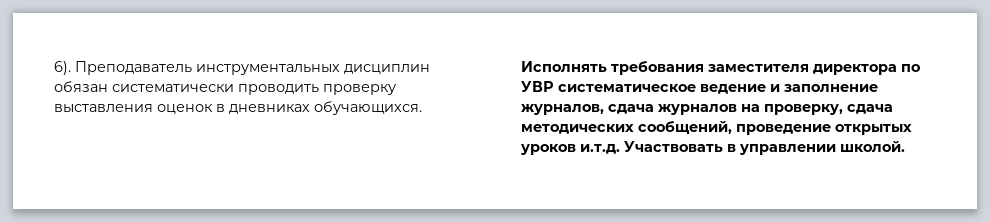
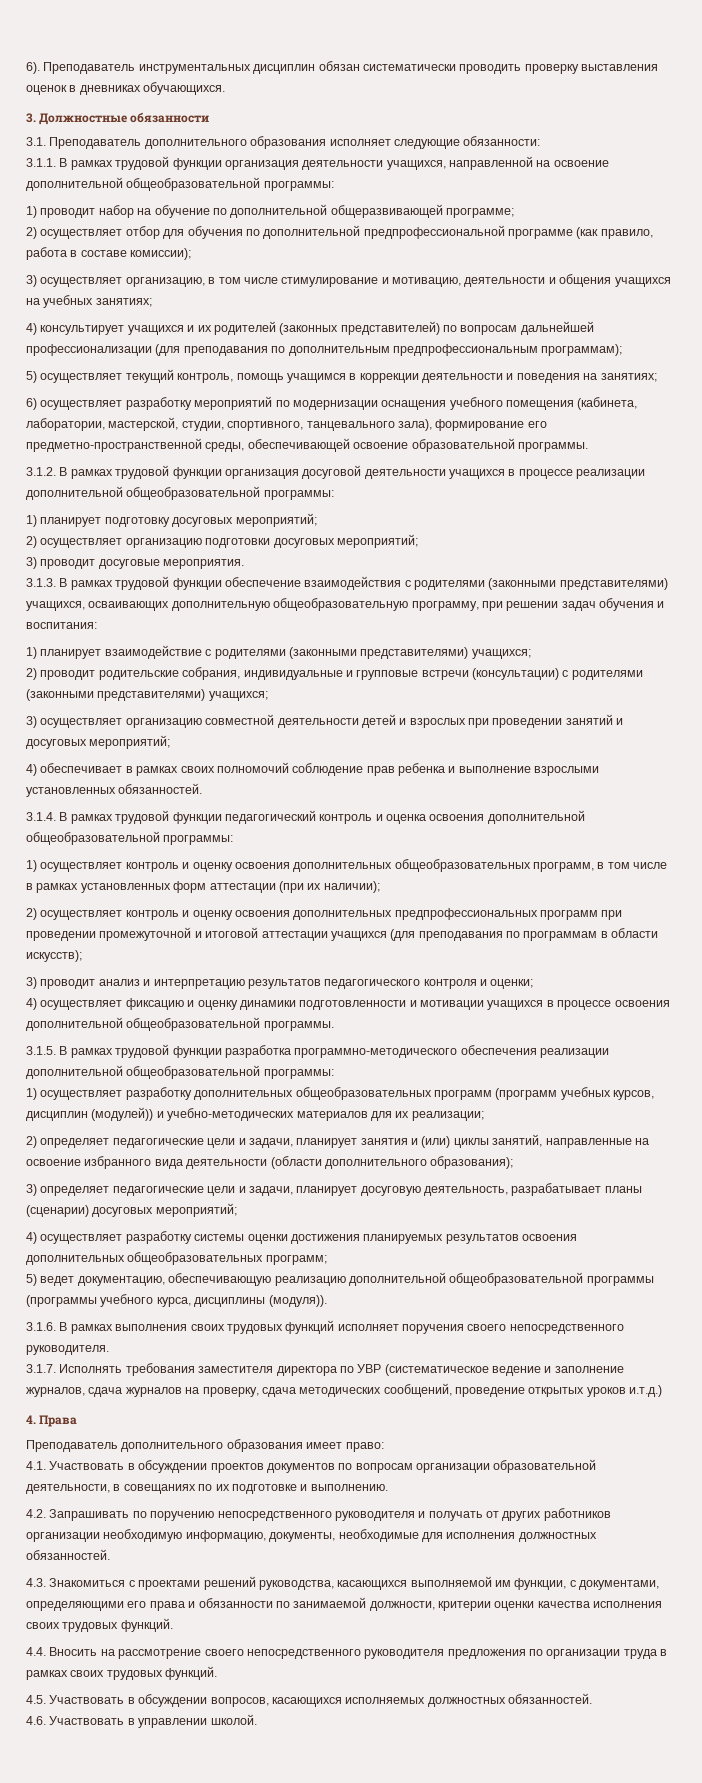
- Исполнять требования заместителя директора по УВР систематическое ведение и заполнение журналов, сдача журналов на проверку, сдача методических сообщений, проведение открытых уроков и.т.д. Участвовать в управлении школой.
+ 3. Должностные обязанности
+ 3.1. Преподаватель дополнительного образования исполняет следующие обязанности:
+ 3.1.1. В рамках трудовой функции организация деятельности учащихся, направленной на освоение дополнительной общеобразовательной программы:
+ 1) проводит набор на обучение по дополнительной общеразвивающей программе;
+ 2) осуществляет отбор для обучения по дополнительной предпрофессиональной программе (как правило, работа в составе комиссии);
+ 3) осуществляет организацию, в том числе стимулирование и мотивацию, деятельности и общения учащихся на учебных занятиях;
+ 4) консультирует учащихся и их родителей (законных представителей) по вопросам дальнейшей профессионализации (для преподавания по дополнительным предпрофессиональным программам);
+ 5) осуществляет текущий контроль, помощь учащимся в коррекции деятельности и поведения на занятиях;
+ 6) осуществляет разработку мероприятий по модернизации оснащения учебного помещения (кабинета, лаборатории, мастерской, студии, спортивного, танцевального зала), формирование его предметно-пространственной среды, обеспечивающей освоение образовательной программы.
+ 3.1.2. В рамках трудовой функции организация досуговой деятельности учащихся в процессе реализации дополнительной общеобразовательной программы:
+ 1) планирует подготовку досуговых мероприятий;
+ 2) осуществляет организацию подготовки досуговых мероприятий;
+ 3) проводит досуговые мероприятия.
+ 3.1.3. В рамках трудовой функции обеспечение взаимодействия с родителями (законными представителями) учащихся, осваивающих дополнительную общеобразовательную программу, при решении задач обучения и воспитания:
+ 1) планирует взаимодействие с родителями (законными представителями) учащихся;
+ 2) проводит родительские собрания, индивидуальные и групповые встречи (консультации) с родителями (законными представителями) учащихся;
+ 3) осуществляет организацию совместной деятельности детей и взрослых при проведении занятий и досуговых мероприятий;
+ 4) обеспечивает в рамках своих полномочий соблюдение прав ребенка и выполнение взрослыми установленных обязанностей.
+ 3.1.4. В рамках трудовой функции педагогический контроль и оценка освоения дополнительной общеобразовательной программы:
+ 1) осуществляет контроль и оценку освоения дополнительных общеобразовательных программ, в том числе в рамках установленных форм аттестации (при их наличии);
+ 2) осуществляет контроль и оценку освоения дополнительных предпрофессиональных программ при проведении промежуточной и итоговой аттестации учащихся (для преподавания по программам в области искусств);
+ 3) проводит анализ и интерпретацию результатов педагогического контроля и оценки;
+ 4) осуществляет фиксацию и оценку динамики подготовленности и мотивации учащихся в процессе освоения дополнительной общеобразовательной программы.
+ 3.1.5. В рамках трудовой функции разработка программно-методического обеспечения реализации дополнительной общеобразовательной программы:
+ 1) осуществляет разработку дополнительных общеобразовательных программ (программ учебных курсов, дисциплин (модулей)) и учебно-методических материалов для их реализации;
+ 2) определяет педагогические цели и задачи, планирует занятия и (или) циклы занятий, направленные на освоение избранного вида деятельности (области дополнительного образования);
+ 3) определяет педагогические цели и задачи, планирует досуговую деятельность, разрабатывает планы (сценарии) досуговых мероприятий;
+ 4) осуществляет разработку системы оценки достижения планируемых результатов освоения дополнительных общеобразовательных программ;
+ 5) ведет документацию, обеспечивающую реализацию дополнительной общеобразовательной программы (программы учебного курса, дисциплины (модуля)).
+ 3.1.6. В рамках выполнения своих трудовых функций исполняет поручения своего непосредственного руководителя.
+ 3.1.7. Исполнять требования заместителя директора по УВР (систематическое ведение и заполнение журналов, сдача журналов на проверку, сдача методических сообщений, проведение открытых уроков и.т.д.)
+ 4. Права
+ Преподаватель дополнительного образования имеет право:
+ 4.1. Участвовать в обсуждении проектов документов по вопросам организации образовательной деятельности, в совещаниях по их подготовке и выполнению.
+ 4.2. Запрашивать по поручению непосредственного руководителя и получать от других работников организации необходимую информацию, документы, необходимые для исполнения должностных обязанностей.
+ 4.3. Знакомиться с проектами решений руководства, касающихся выполняемой им функции, с документами, определяющими его права и обязанности по занимаемой должности, критерии оценки качества исполнения своих трудовых функций.
+ 4.4. Вносить на рассмотрение своего непосредственного руководителя предложения по организации труда в рамках своих трудовых функций.
+ 4.5. Участвовать в обсуждении вопросов, касающихся исполняемых должностных обязанностей.
+ 4.6. Участвовать в управлении школой.

